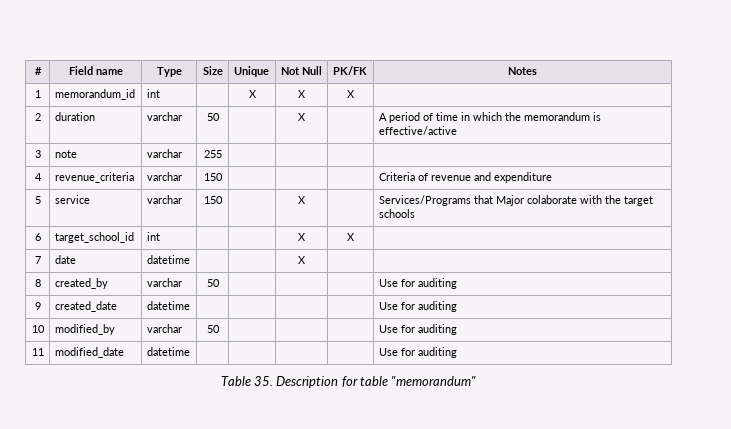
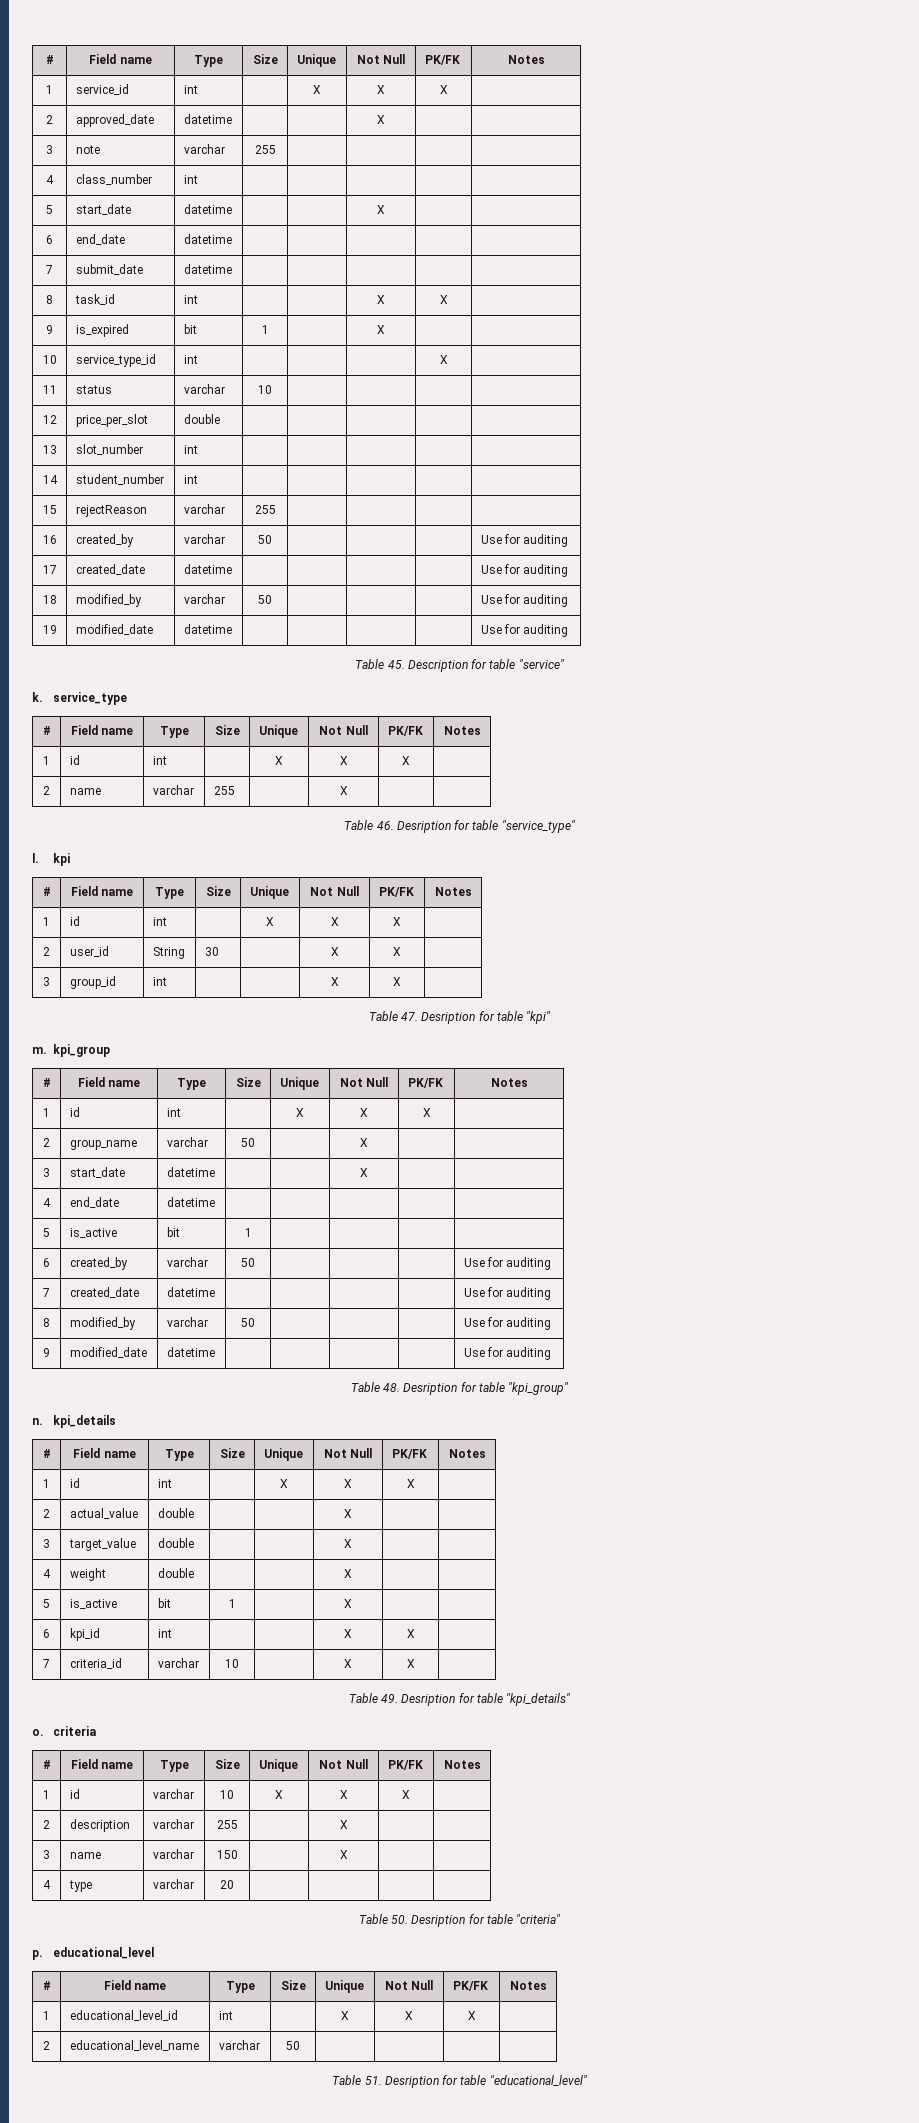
- 1 | memorandum_id | int | | X | X | X |
- 2 | duration | varchar | 50 | | X | | A period of time in which the memorandum is effective/active
+ 1 | service_id | int | | X | X | X |
+ 2 | approved_date | datetime | | | X | |
- 4 | revenue_criteria | varchar | 150 | | | | Criteria of revenue and expenditure
- 5 | service | varchar | 150 | | X | | Services/Programs that Major colaborate with the target schools
- 6 | target_school_id | int | | | X | X |
- 7 | date | datetime | | | X | |
- 8 | created_by | varchar | 50 | | | | Use for auditing
- 9 | created_date | datetime | | | | | Use for auditing
- 10 | modified_by | varchar | 50 | | | | Use for auditing
- 11 | modified_date | datetime | | | | | Use for auditing
- Table 35. Description for table "memorandum"
+ 4 | class_number | int | | | | |
+ 5 | start_date | datetime | | | X | |
+ 6 | end_date | datetime | | | | |
+ 7 | submit_date | datetime | | | | |
+ 8 | task_id | int | | | X | X |
+ 9 | is_expired | bit | 1 | | X | |
+ 10 | service_type_id | int | | | | X |
+ 11 | status | varchar | 10 | | | |
+ 12 | price_per_slot | double | | | | |
+ 13 | slot_number | int | | | | |
+ 14 | student_number | int | | | | |
+ 15 | rejectReason | varchar | 255 | | | |
+ 16 | created_by | varchar | 50 | | | | Use for auditing
+ 17 | created_date | datetime | | | | | Use for auditing
+ 18 | modified_by | varchar | 50 | | | | Use for auditing
+ 19 | modified_date | datetime | | | | | Use for auditing
+ Table 45. Description for table "service"
+ k. service_type
+ # | Field name | Type | Size | Unique | Not Null | PK/FK | Notes
+ 1 | id | int | | X | X | X |
+ 2 | name | varchar | 255 | | X | |
+ Table 46. Desription for table "service_type"
+ l. kpi
+ # | Field name | Type | Size | Unique | Not Null | PK/FK | Notes
+ 1 | id | int | | X | X | X |
+ 2 | user_id | String | 30 | | X | X |
+ 3 | group_id | int | | | X | X |
+ Table 47. Desription for table "kpi"
+ m. kpi_group
+ # | Field name | Type | Size | Unique | Not Null | PK/FK | Notes
+ 1 | id | int | | X | X | X |
+ 2 | group_name | varchar | 50 | | X | |
+ 3 | start_date | datetime | | | X | |
+ 4 | end_date | datetime | | | | |
+ 5 | is_active | bit | 1 | | | |
+ 6 | created_by | varchar | 50 | | | | Use for auditing
+ 7 | created_date | datetime | | | | | Use for auditing
+ 8 | modified_by | varchar | 50 | | | | Use for auditing
+ 9 | modified_date | datetime | | | | | Use for auditing
+ Table 48. Desription for table "kpi_group"
+ n. kpi_details
+ # | Field name | Type | Size | Unique | Not Null | PK/FK | Notes
+ 1 | id | int | | X | X | X |
+ 2 | actual_value | double | | | X | |
+ 3 | target_value | double | | | X | |
+ 4 | weight | double | | | X | |
+ 5 | is_active | bit | 1 | | X | |
+ 6 | kpi_id | int | | | X | X |
+ 7 | criteria_id | varchar | 10 | | X | X |
+ Table 49. Desription for table "kpi_details"
+ o. criteria
+ # | Field name | Type | Size | Unique | Not Null | PK/FK | Notes
+ 1 | id | varchar | 10 | X | X | X |
+ 2 | description | varchar | 255 | | X | |
+ 3 | name | varchar | 150 | | X | |
+ 4 | type | varchar | 20 | | | |
+ Table 50. Desription for table "criteria"
+ p. educational_level
+ # | Field name | Type | Size | Unique | Not Null | PK/FK | Notes
+ 1 | educational_level_id | int | | X | X | X |
+ 2 | educational_level_name | varchar | 50 | | | |
+ Table 51. Desription for table "educational_level"

